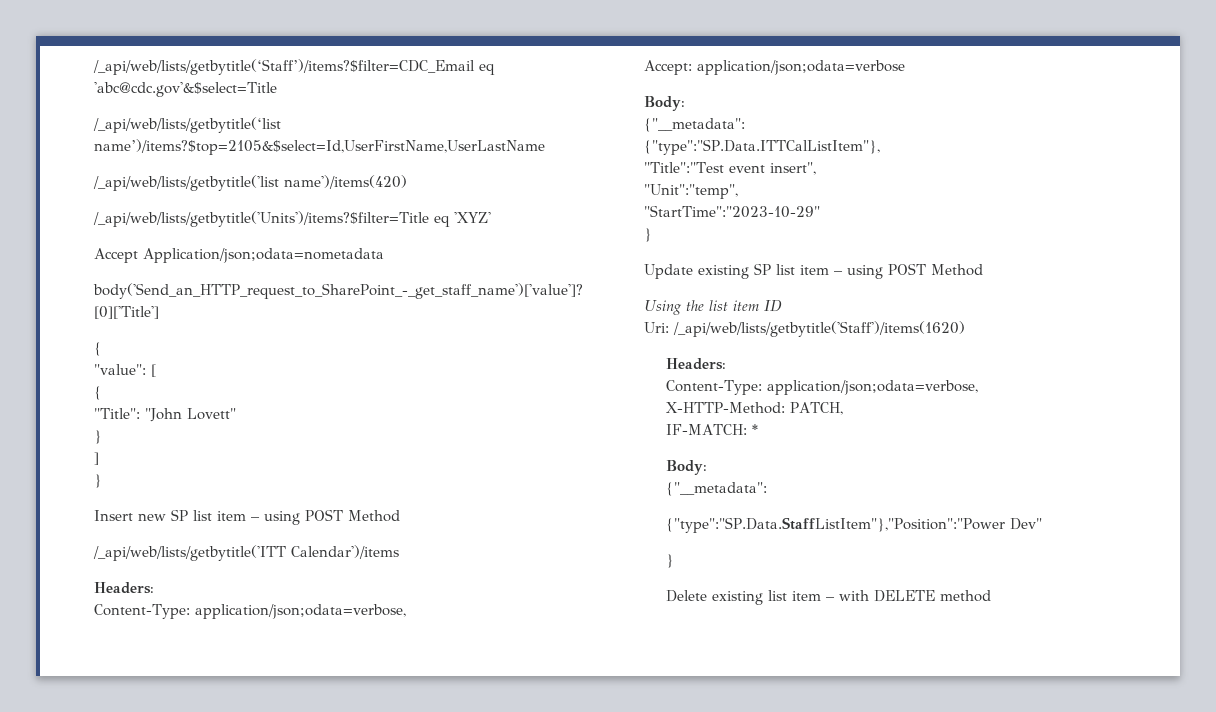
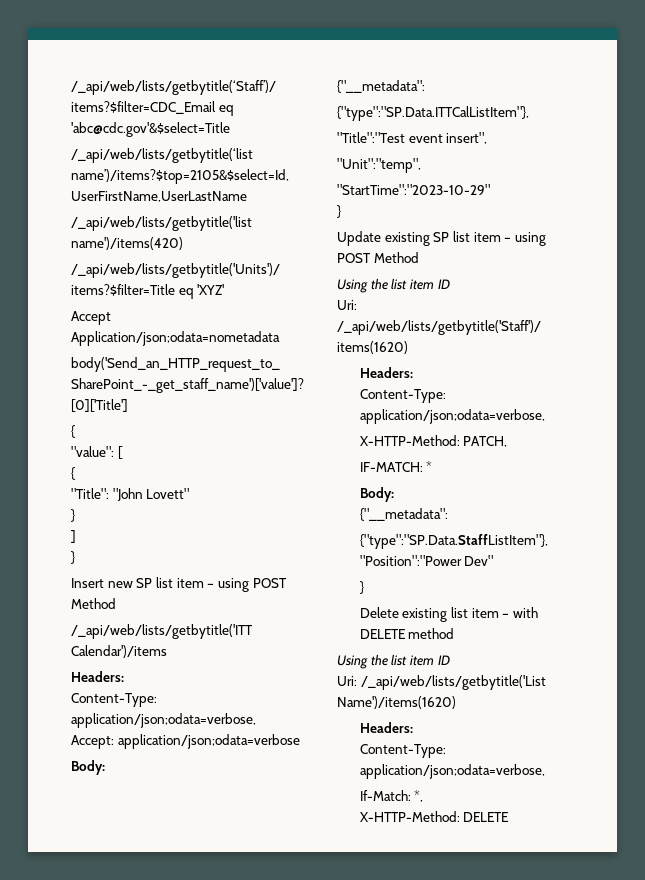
  Delete existing list item – with DELETE method
+ Using the list item ID
+ Uri: /_api/web/lists/getbytitle('List Name')/items(1620)
+ Headers:
+ Content-Type: application/json;odata=verbose,
+ If-Match: *,
+ X-HTTP-Method: DELETE

